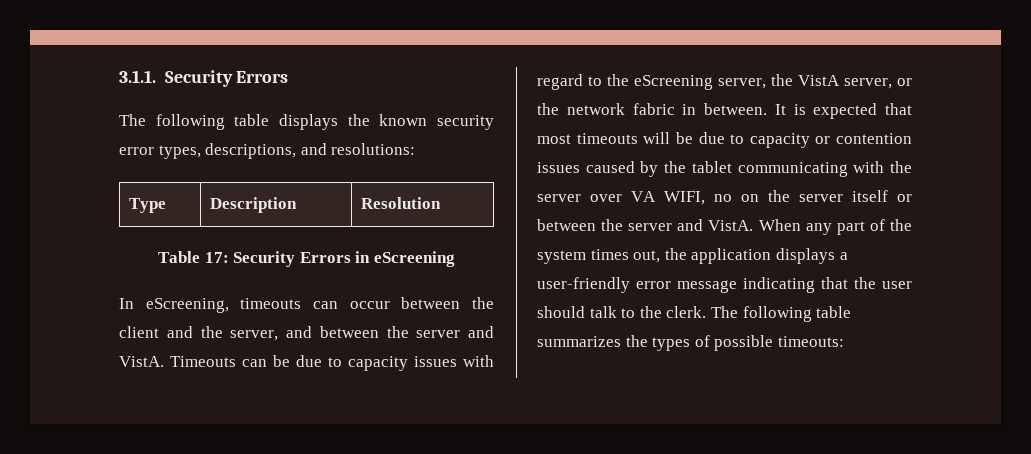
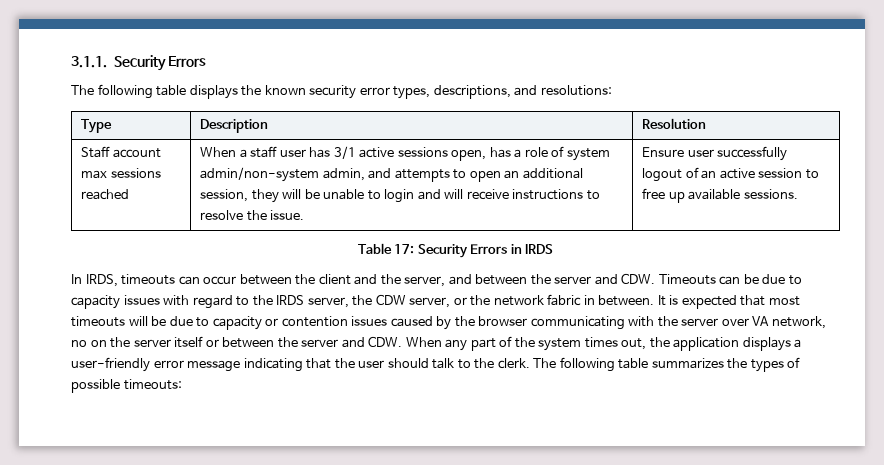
+ Staff account max sessions reached | When a staff user has 3/1 active sessions open, has a role of system admin/non-system admin, and attempts to open an additional session, they will be unable to login and will receive instructions to resolve the issue. | Ensure user successfully logout of an active session to free up available sessions.
- Table 17: Security Errors in eScreening
+ Table 17: Security Errors in IRDS
- In eScreening, timeouts can occur between the client and the server, and between the server and VistA. Timeouts can be due to capacity issues with regard to the eScreening server, the VistA server, or the network fabric in between.
+ In IRDS, timeouts can occur between the client and the server, and between the server and CDW. Timeouts can be due to capacity issues with regard to the IRDS server, the CDW server, or the network fabric in between.
- It is expected that most timeouts will be due to capacity or contention issues caused by the tablet communicating with the server over VA WIFI, no on the server itself or between the server and VistA. When any part of the system times out, the application displays a user-friendly error message indicating that the user should talk to the clerk.
+ It is expected that most timeouts will be due to capacity or contention issues caused by the browser communicating with the server over VA network, no on the server itself or between the server and CDW. When any part of the system times out, the application displays a user-friendly error message indicating that the user should talk to the clerk.

